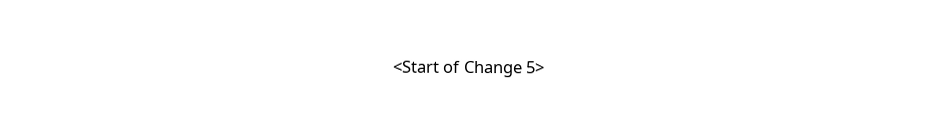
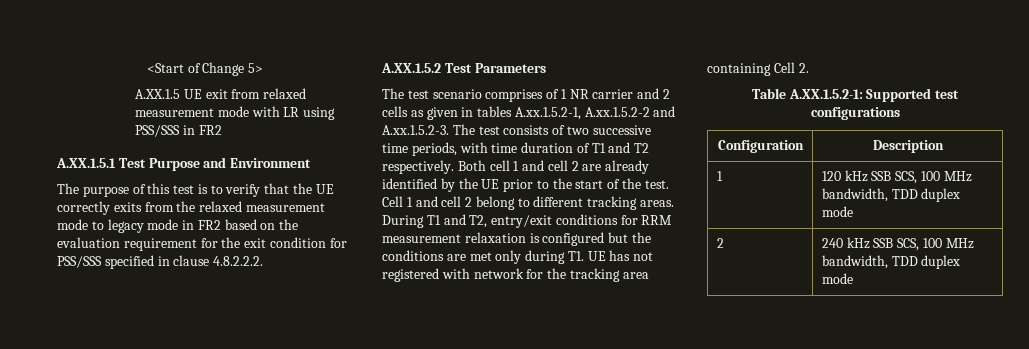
+ A.XX.1.5 UE exit from relaxed measurement mode with LR using PSS/SSS in FR2
+ A.XX.1.5.1 Test Purpose and Environment
+ The purpose of this test is to verify that the UE correctly exits from the relaxed measurement mode to legacy mode in FR2 based on the evaluation requirement for the exit condition for PSS/SSS specified in clause 4.8.2.2.2.
+ A.XX.1.5.2 Test Parameters
+ The test scenario comprises of 1 NR carrier and 2 cells as given in tables A.xx.1.5.2-1, A.xx.1.5.2-2 and A.xx.1.5.2-3. The test consists of two successive time periods, with time duration of T1 and T2 respectively. Both cell 1 and cell 2 are already identified by the UE prior to the start of the test. Cell 1 and cell 2 belong to different tracking areas. During T1 and T2, entry/exit conditions for RRM measurement relaxation is configured but the conditions are met only during T1. UE has not registered with network for the tracking area containing Cell 2.
+ Table A.XX.1.5.2-1: Supported test configurations
+ Configuration | Description
+ 1 | 120 kHz SSB SCS, 100 MHz bandwidth, TDD duplex mode
+ 2 | 240 kHz SSB SCS, 100 MHz bandwidth, TDD duplex mode

